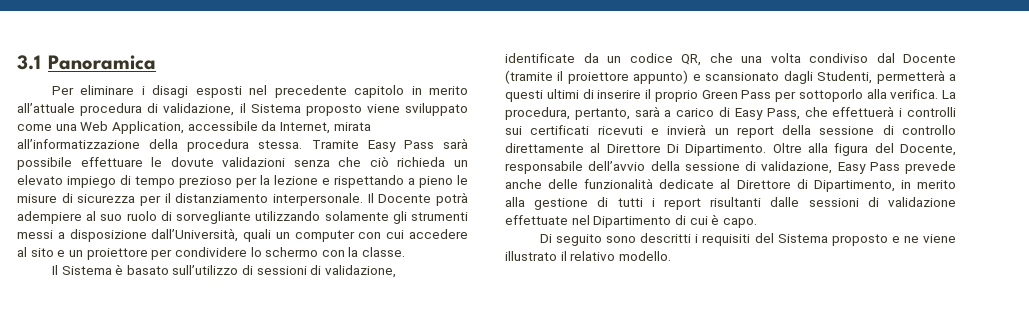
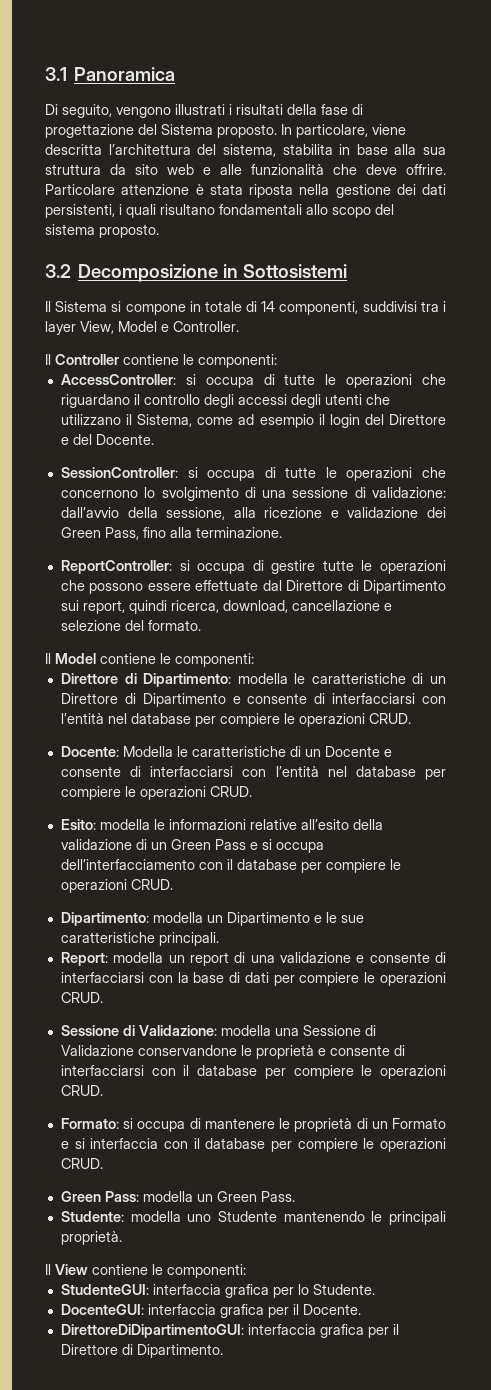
- Per eliminare i disagi esposti nel precedente capitolo in merito all’attuale procedura di validazione, il Sistema proposto viene sviluppato come una Web Application, accessibile da Internet, mirata all’informatizzazione della procedura stessa. Tramite Easy Pass sarà possibile effettuare le dovute validazioni senza che ciò richieda un elevato impiego di tempo prezioso per la lezione e rispettando a pieno le misure di sicurezza per il distanziamento interpersonale. Il Docente potrà adempiere al suo ruolo di sorvegliante utilizzando solamente gli strumenti messi a disposizione dall’Università, quali un computer con cui accedere al sito e un proiettore per condividere lo schermo con la classe.
- Il Sistema è basato sull’utilizzo di sessioni di validazione, identificate da un codice QR, che una volta condiviso dal Docente (tramite il proiettore appunto) e scansionato dagli Studenti, permetterà a questi ultimi di inserire il proprio Green Pass per sottoporlo alla verifica. La procedura, pertanto, sarà a carico di Easy Pass, che effettuerà i controlli sui certificati ricevuti e invierà un report della sessione di controllo direttamente al Direttore Di Dipartimento. Oltre alla figura del Docente, responsabile dell’avvio della sessione di validazione, Easy Pass prevede anche delle funzionalità dedicate al Direttore di Dipartimento, in merito alla gestione di tutti i report risultanti dalle sessioni di validazione effettuate nel Dipartimento di cui è capo.
- Di seguito sono descritti i requisiti del Sistema proposto e ne viene illustrato il relativo modello.
+ Di seguito, vengono illustrati i risultati della fase di progettazione del Sistema proposto. In particolare, viene descritta l’architettura del sistema, stabilita in base alla sua struttura da sito web e alle funzionalità che deve offrire. Particolare attenzione è stata riposta nella gestione dei dati persistenti, i quali risultano fondamentali allo scopo del sistema proposto.
+ 3.2 Decomposizione in Sottosistemi
+ Il Sistema si compone in totale di 14 componenti, suddivisi tra i layer View, Model e Controller.
+ Il Controller contiene le componenti:
+ AccessController: si occupa di tutte le operazioni che riguardano il controllo degli accessi degli utenti che utilizzano il Sistema, come ad esempio il login del Direttore e del Docente.
+ SessionController: si occupa di tutte le operazioni che concernono lo svolgimento di una sessione di validazione: dall’avvio della sessione, alla ricezione e validazione dei Green Pass, fino alla terminazione.
+ ReportController: si occupa di gestire tutte le operazioni che possono essere effettuate dal Direttore di Dipartimento sui report, quindi ricerca, download, cancellazione e selezione del formato.
+ Il Model contiene le componenti:
+ Direttore di Dipartimento: modella le caratteristiche di un Direttore di Dipartimento e consente di interfacciarsi con l’entità nel database per compiere le operazioni CRUD.
+ Docente: Modella le caratteristiche di un Docente e consente di interfacciarsi con l’entità nel database per compiere le operazioni CRUD.
+ Esito: modella le informazioni relative all’esito della validazione di un Green Pass e si occupa dell’interfacciamento con il database per compiere le operazioni CRUD.
+ Dipartimento: modella un Dipartimento e le sue caratteristiche principali.
+ Report: modella un report di una validazione e consente di interfacciarsi con la base di dati per compiere le operazioni CRUD.
+ Sessione di Validazione: modella una Sessione di Validazione conservandone le proprietà e consente di interfacciarsi con il database per compiere le operazioni CRUD.
+ Formato: si occupa di mantenere le proprietà di un Formato e si interfaccia con il database per compiere le operazioni CRUD.
+ Green Pass: modella un Green Pass.
+ Studente: modella uno Studente mantenendo le principali proprietà.
+ Il View contiene le componenti:
+ StudenteGUI: interfaccia grafica per lo Studente.
+ DocenteGUI: interfaccia grafica per il Docente.
+ DirettoreDiDipartimentoGUI: interfaccia grafica per il Direttore di Dipartimento.

